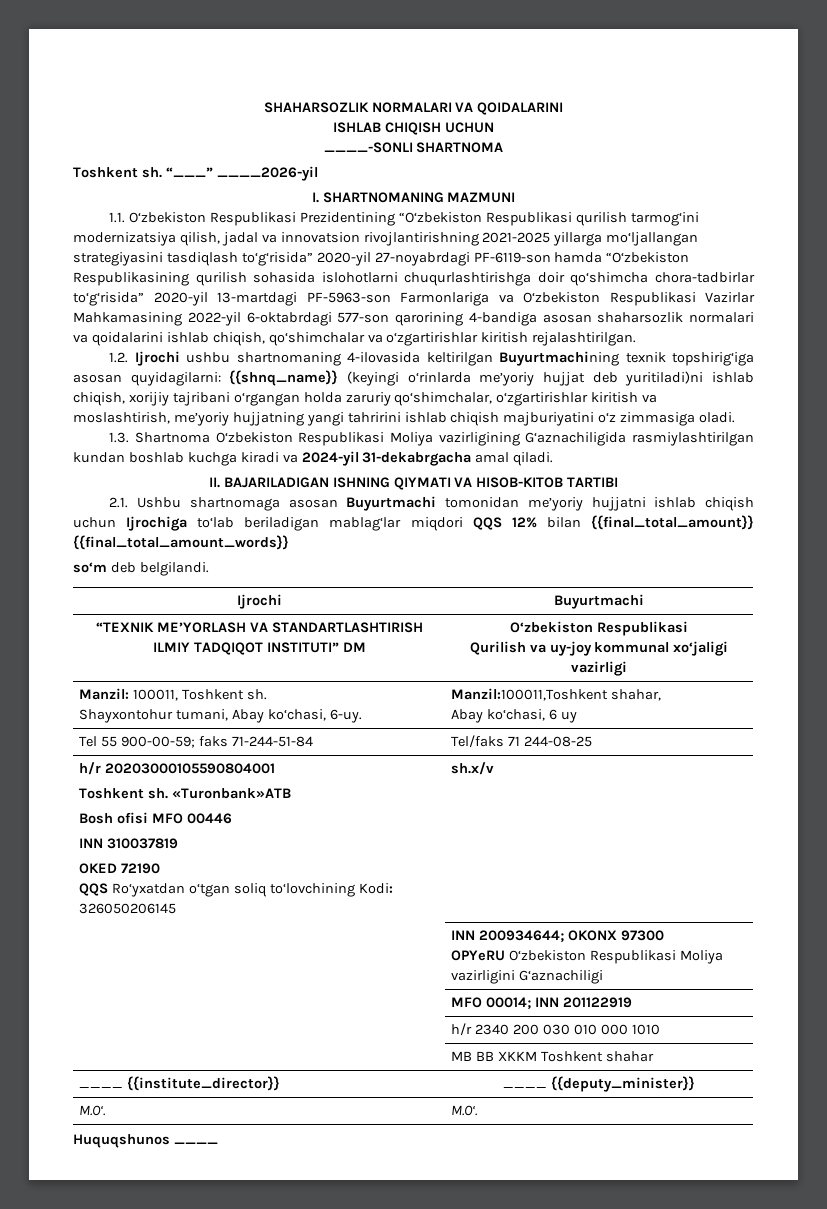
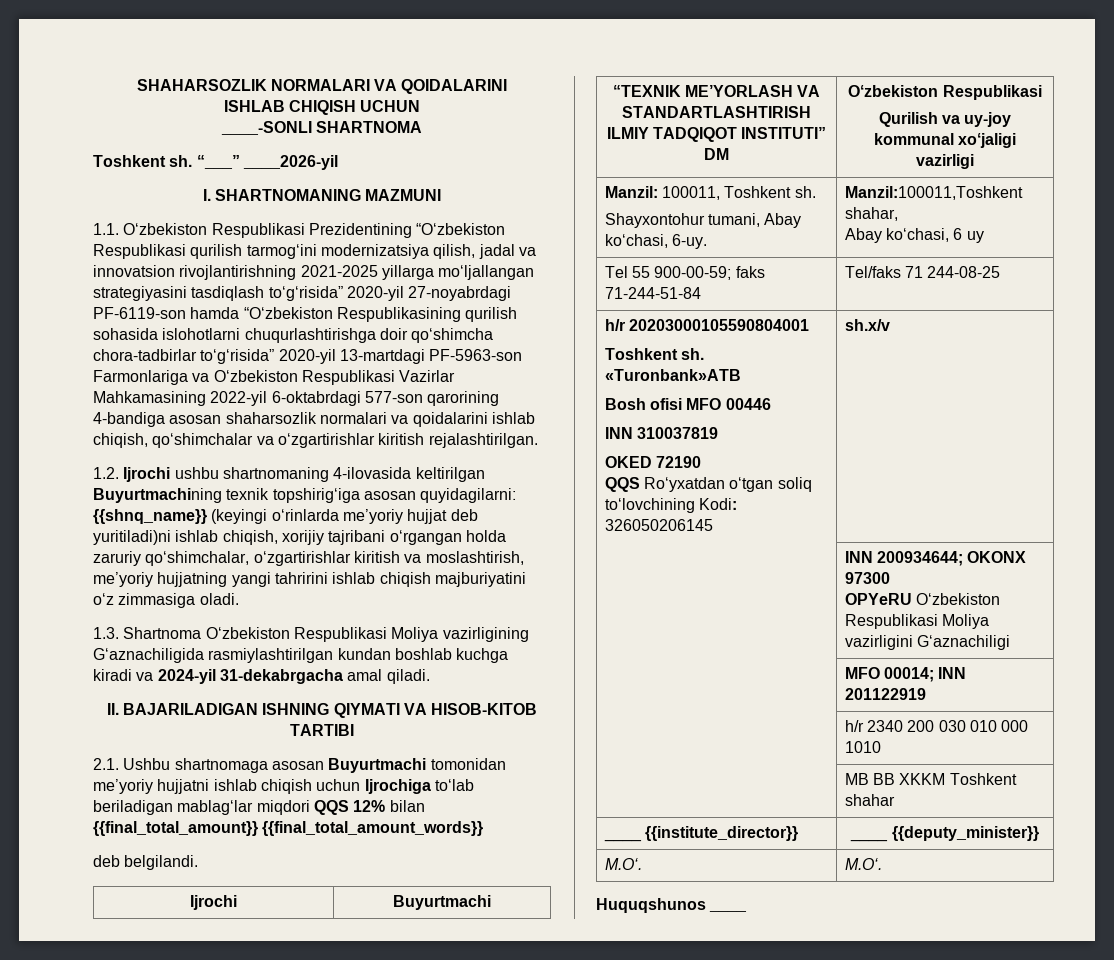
- so‘m deb belgilandi.
+ deb belgilandi.

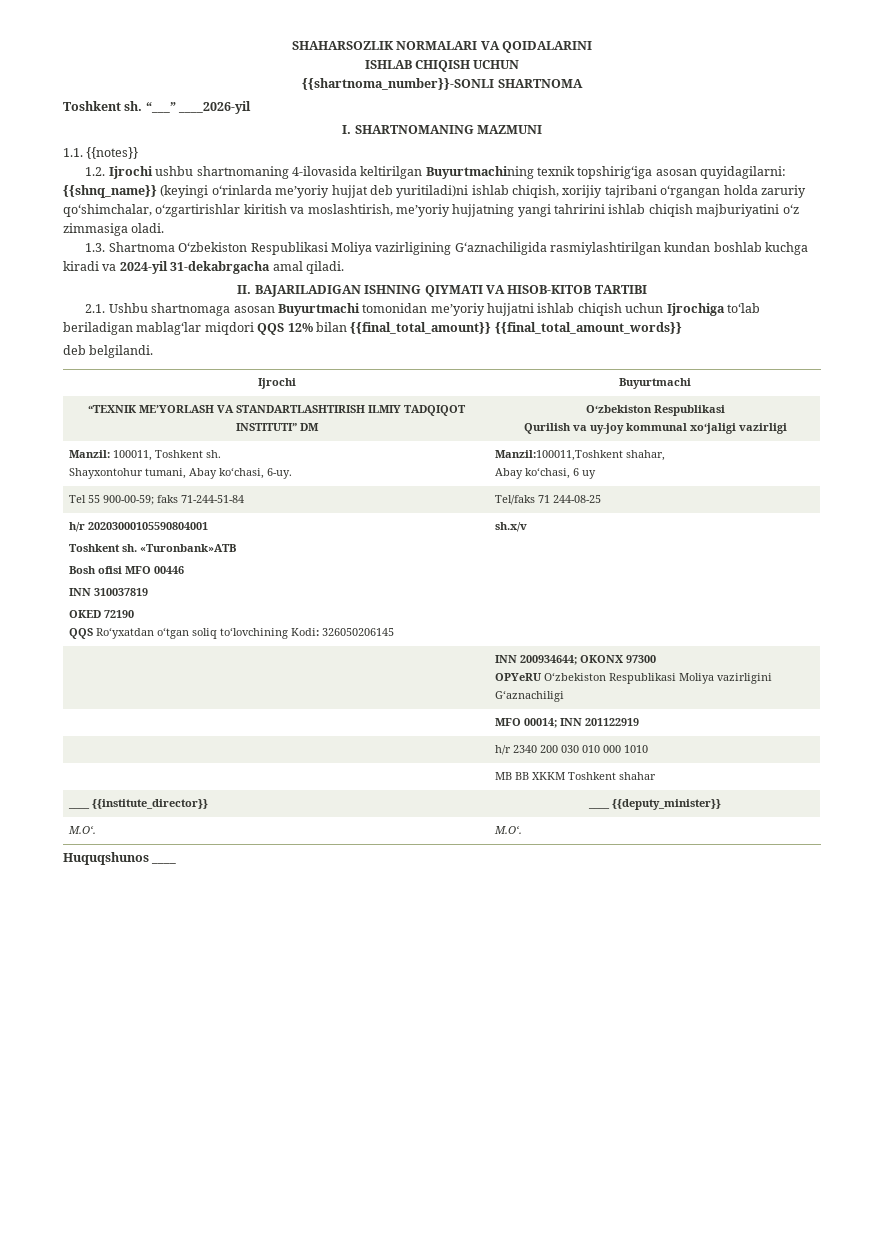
- ____-SONLI SHARTNOMA
+ {{shartnoma_number}}-SONLI SHARTNOMA
- 1.1. O‘zbekiston Respublikasi Prezidentining “O‘zbekiston Respublikasi qurilish tarmog‘ini modernizatsiya qilish, jadal va innovatsion rivojlantirishning 2021-2025 yillarga mo‘ljallangan strategiyasini tasdiqlash to‘g‘risida” 2020-yil 27-noyabrdagi PF-6119-son hamda “O‘zbekiston Respublikasining qurilish sohasida islohotlarni chuqurlashtirishga doir qo‘shimcha chora-tadbirlar to‘g‘risida” 2020-yil 13-martdagi PF-5963-son Farmonlariga va O‘zbekiston Respublikasi Vazirlar Mahkamasining 2022-yil 6-oktabrdagi 577-son qarorining 4-bandiga asosan shaharsozlik normalari va qoidalarini ishlab chiqish, qo‘shimchalar va o‘zgartirishlar kiritish rejalashtirilgan.
+ 1.1. {{notes}}

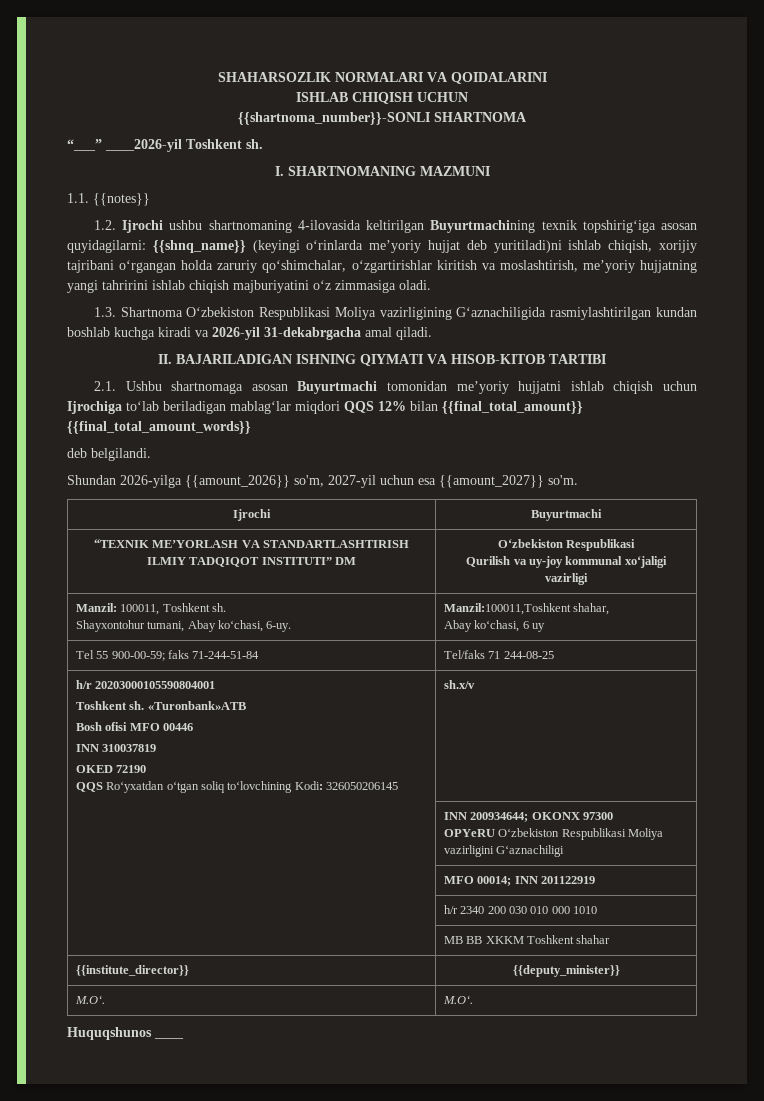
- Toshkent sh. “___” ____2026-yil
+ “___” ____2026-yil Toshkent sh.
- 1.3. Shartnoma O‘zbekiston Respublikasi Moliya vazirligining G‘aznachiligida rasmiylashtirilgan kundan boshlab kuchga kiradi va 2024-yil 31-dekabrgacha amal qiladi.
+ 1.3. Shartnoma O‘zbekiston Respublikasi Moliya vazirligining G‘aznachiligida rasmiylashtirilgan kundan boshlab kuchga kiradi va 2026-yil 31-dekabrgacha amal qiladi.
+ Shundan 2026-yilga {{amount_2026}} so'm, 2027-yil uchun esa {{amount_2027}} so'm.
- ____ {{institute_director}} | ____ {{deputy_minister}}
+ {{institute_director}} | {{deputy_minister}}

